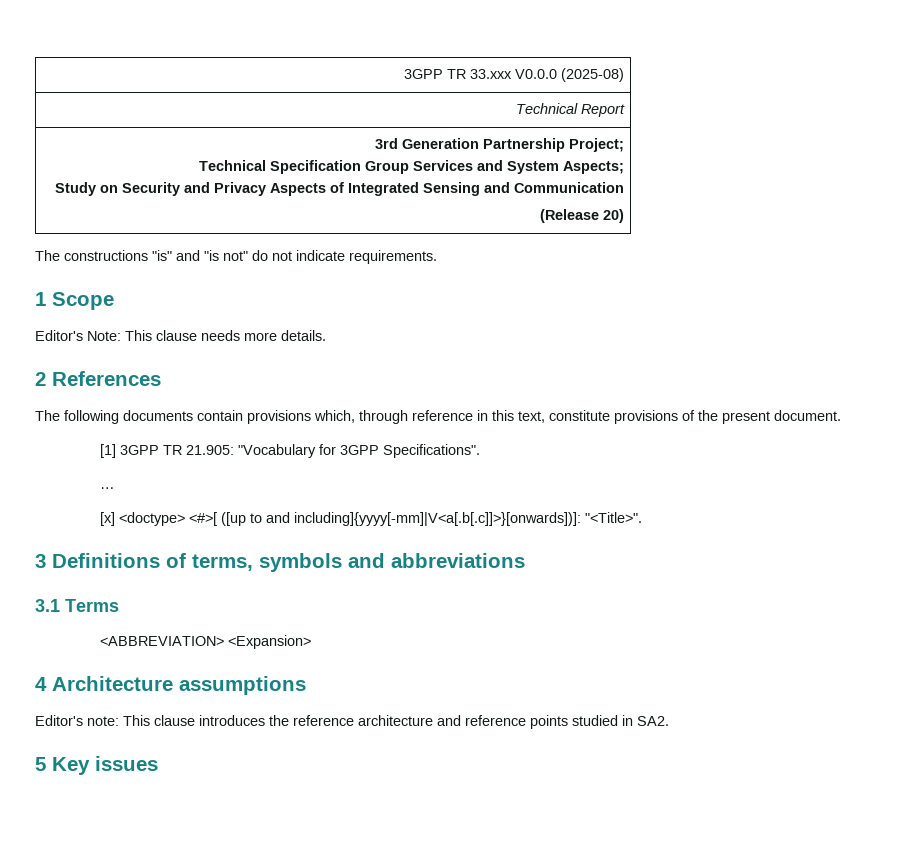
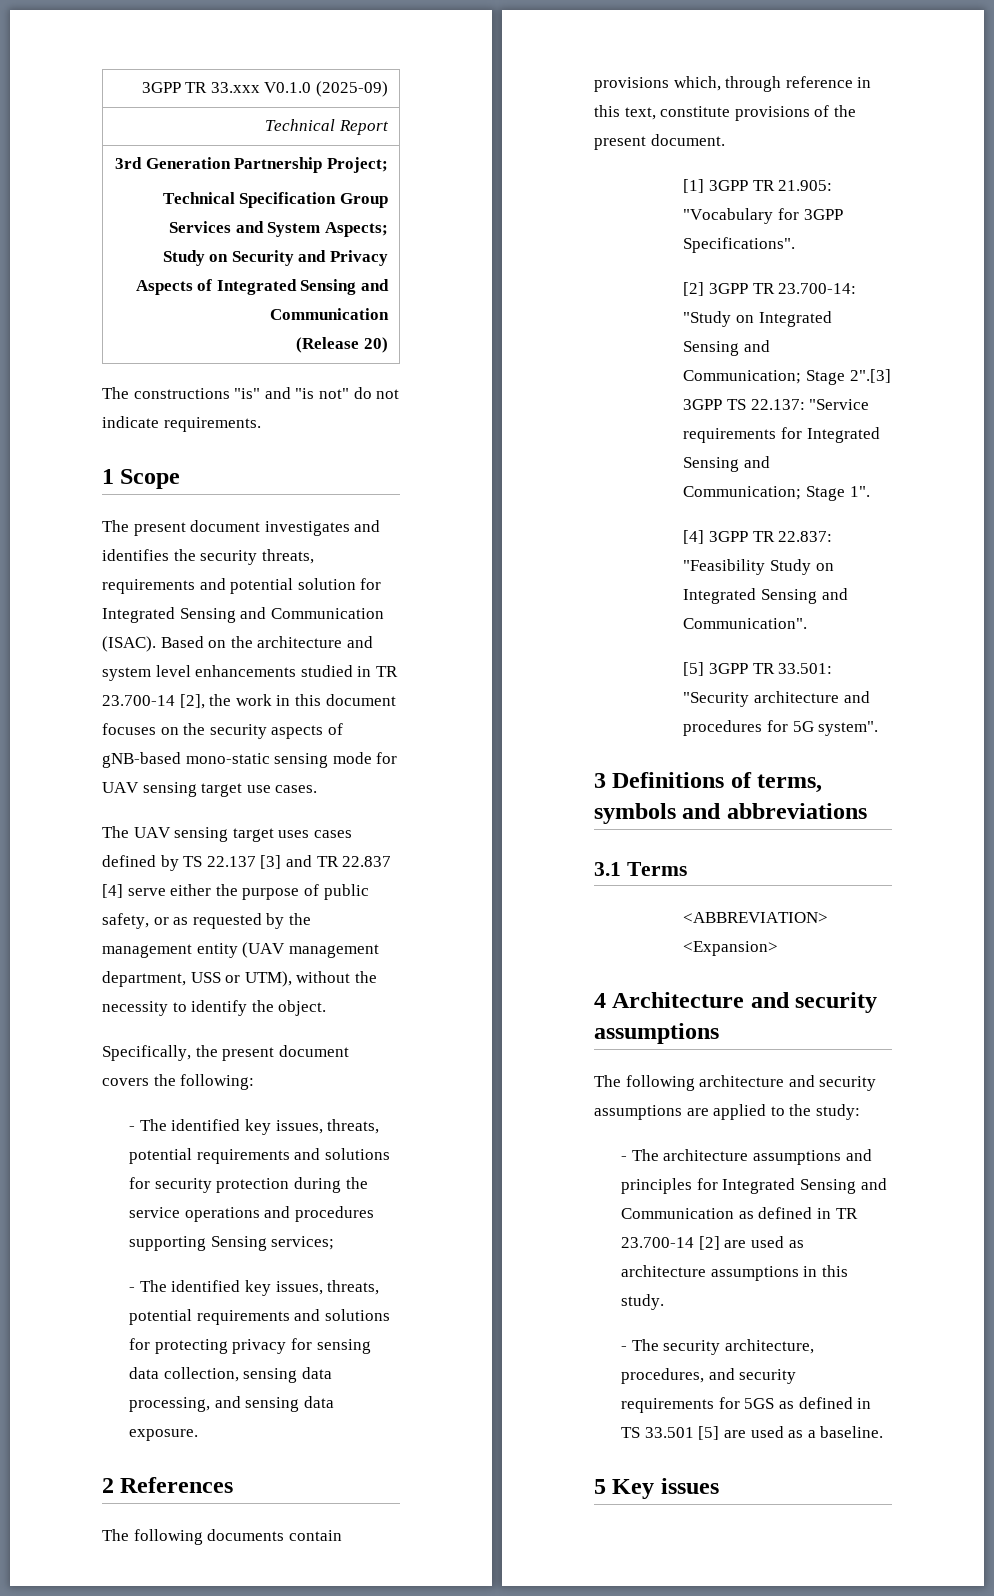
- 3GPP TR 33.xxx V0.0.0 (2025-08)
+ 3GPP TR 33.xxx V0.1.0 (2025-09)
- Editor's Note: This clause needs more details.
+ The present document investigates and identifies the security threats, requirements and potential solution for Integrated Sensing and Communication (ISAC). Based on the architecture and system level enhancements studied in TR 23.700-14 [2], the work in this document focuses on the security aspects of gNB-based mono-static sensing mode for UAV sensing target use cases.
+ The UAV sensing target uses cases defined by TS 22.137 [3] and TR 22.837 [4] serve either the purpose of public safety, or as requested by the management entity (UAV management department, USS or UTM), without the necessity to identify the object.
+ Specifically, the present document covers the following:
+ - The identified key issues, threats, potential requirements and solutions for security protection during the service operations and procedures supporting Sensing services;
+ - The identified key issues, threats, potential requirements and solutions for protecting privacy for sensing data collection, sensing data processing, and sensing data exposure.
- …
- [x] <doctype> <#>[ ([up to and including]{yyyy[-mm]|V<a[.b[.c]]>}[onwards])]: "<Title>".
+ [2] 3GPP TR 23.700-14: "Study on Integrated Sensing and Communication; Stage 2".[3] 3GPP TS 22.137: "Service requirements for Integrated Sensing and Communication; Stage 1".
+ [4] 3GPP TR 22.837: "Feasibility Study on Integrated Sensing and Communication".
+ [5] 3GPP TR 33.501: "Security architecture and procedures for 5G system".
- 4 Architecture assumptions
+ 4 Architecture and security assumptions
- Editor's note: This clause introduces the reference architecture and reference points studied in SA2.
+ The following architecture and security assumptions are applied to the study:
+ - The architecture assumptions and principles for Integrated Sensing and Communication as defined in TR 23.700-14 [2] are used as architecture assumptions in this study.
+ - The security architecture, procedures, and security requirements for 5GS as defined in TS 33.501 [5] are used as a baseline.

